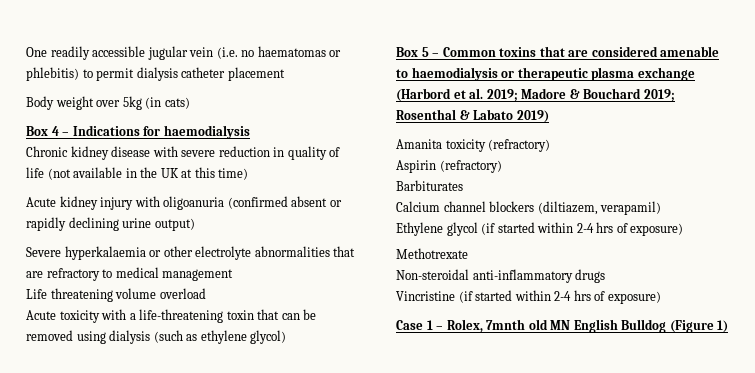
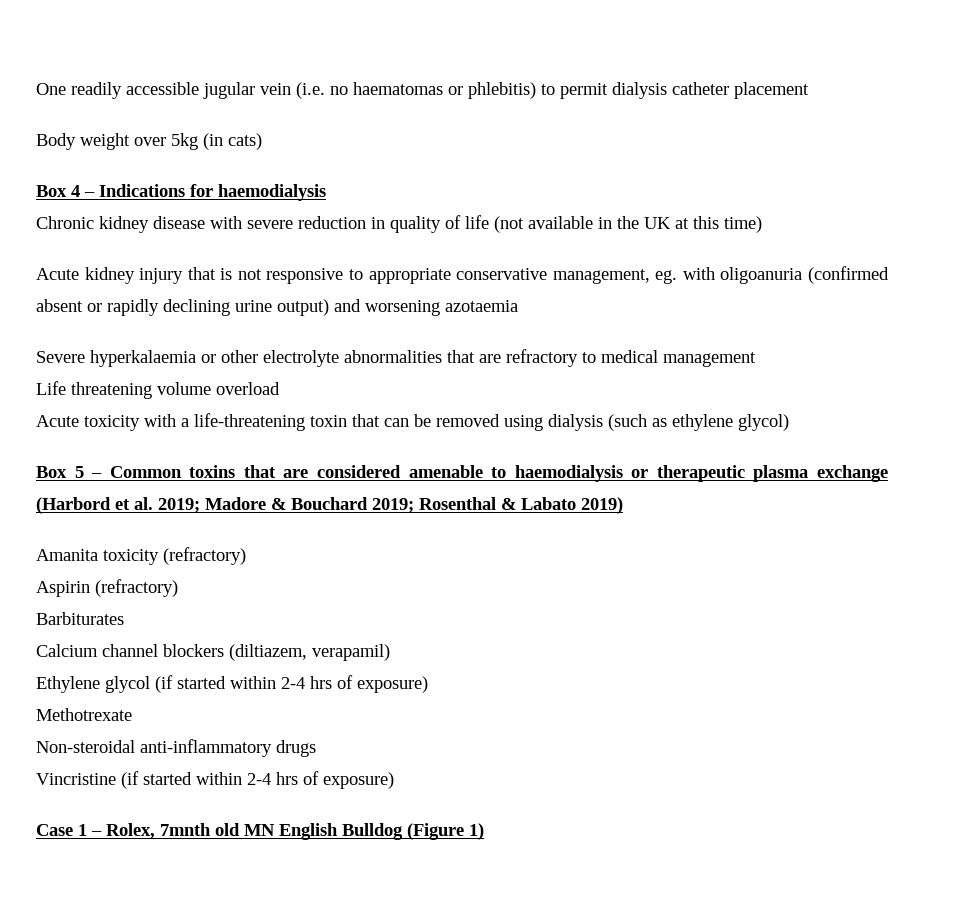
- Acute kidney injury with oligoanuria (confirmed absent or rapidly declining urine output)
+ Acute kidney injury that is not responsive to appropriate conservative management, eg. with oligoanuria (confirmed absent or rapidly declining urine output) and worsening azotaemia

